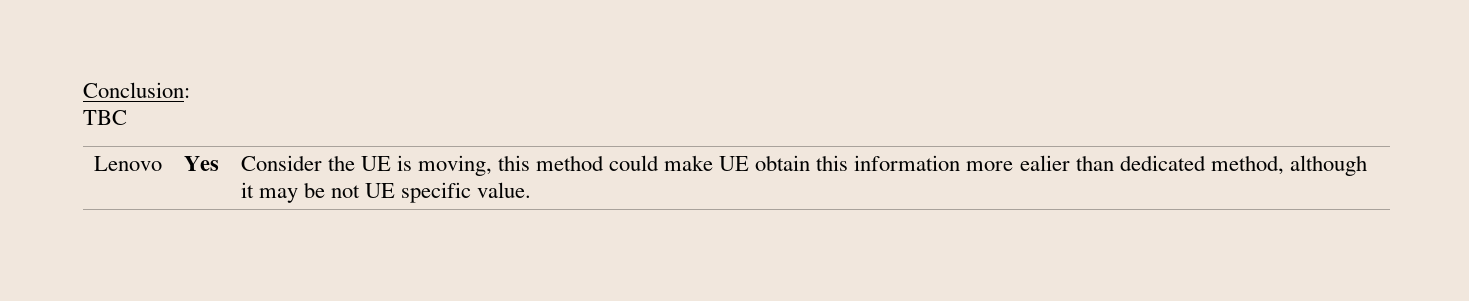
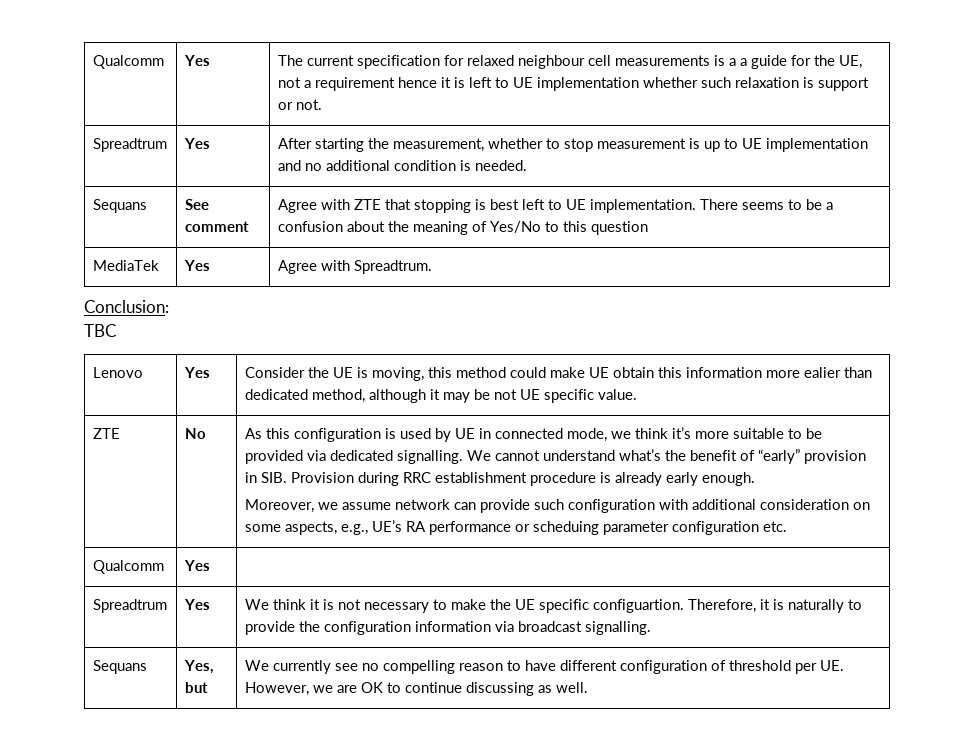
+ Qualcomm | Yes | The current specification for relaxed neighbour cell measurements is a a guide for the UE, not a requirement hence it is left to UE implementation whether such relaxation is support or not.
+ Spreadtrum | Yes | After starting the measurement, whether to stop measurement is up to UE implementation and no additional condition is needed.
+ Sequans | See comment | Agree with ZTE that stopping is best left to UE implementation. There seems to be a confusion about the meaning of Yes/No to this question
+ MediaTek | Yes | Agree with Spreadtrum.
+ ZTE | No | As this configuration is used by UE in connected mode, we think it’s more suitable to be provided via dedicated signalling. We cannot understand what’s the benefit of “early” provision in SIB. Provision during RRC establishment procedure is already early enough.
+ Moreover, we assume network can provide such configuration with additional consideration on some aspects, e.g., UE’s RA performance or scheduing parameter configuration etc.
+ Qualcomm | Yes |
+ Spreadtrum | Yes | We think it is not necessary to make the UE specific configuartion. Therefore, it is naturally to provide the configuration information via broadcast signalling.
+ Sequans | Yes, but | We currently see no compelling reason to have different configuration of threshold per UE. However, we are OK to continue discussing as well.

